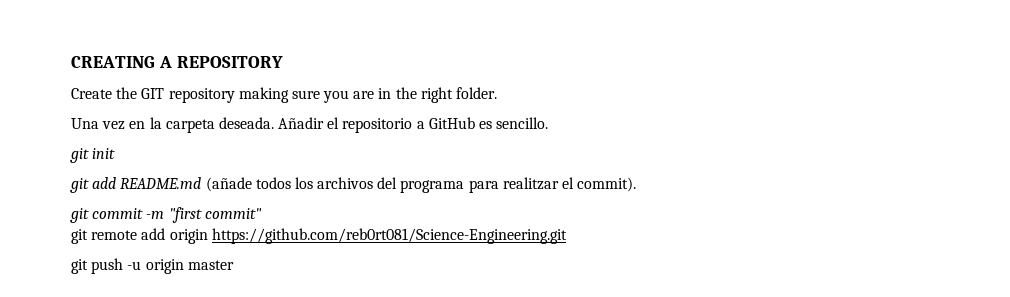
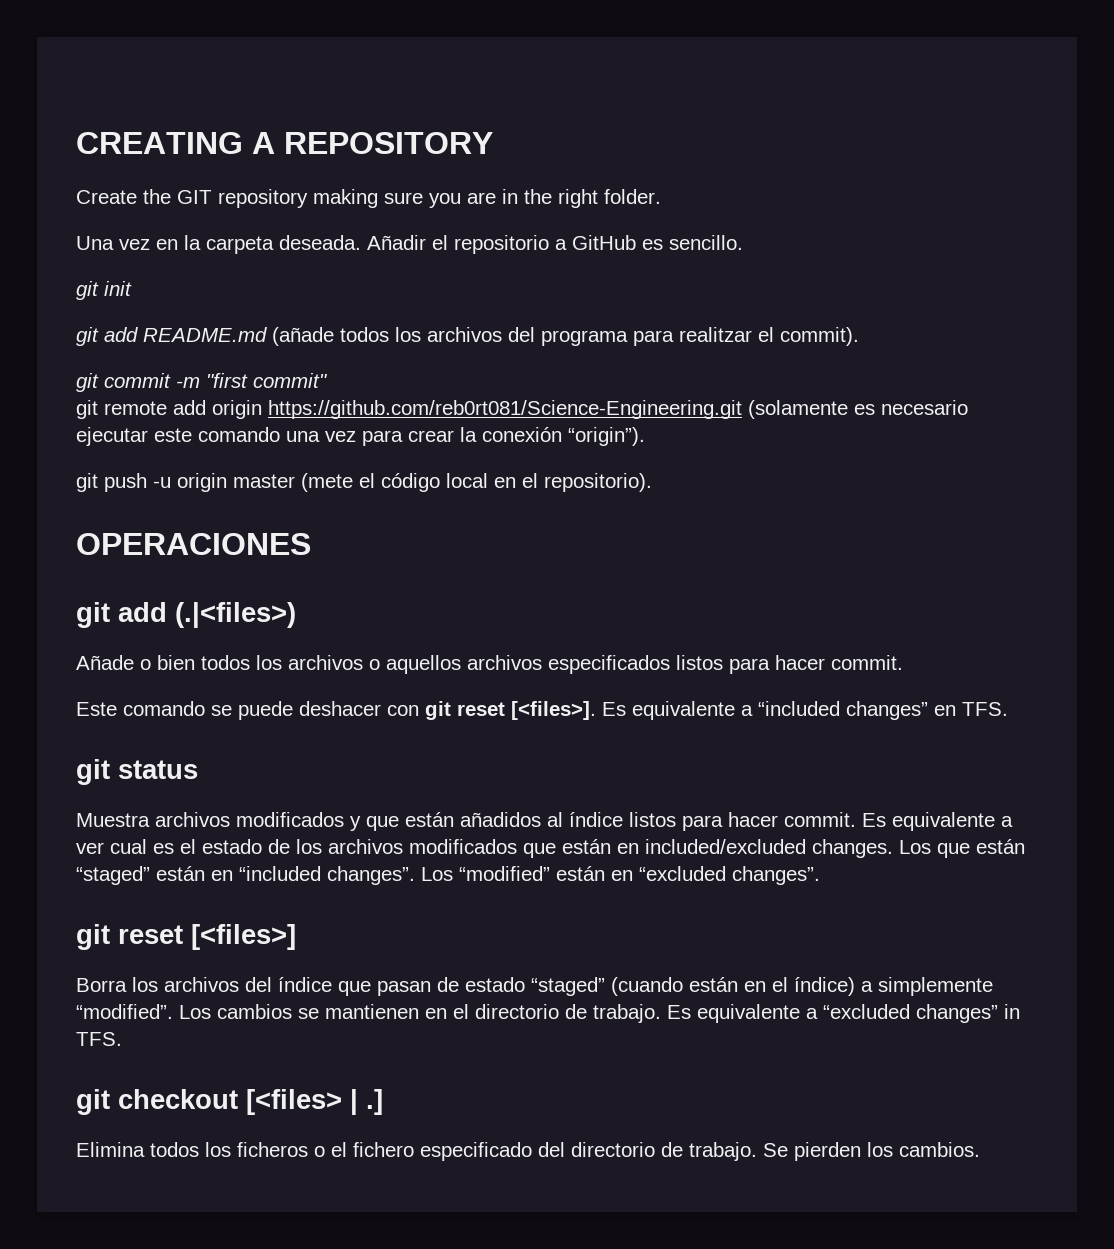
- git remote add origin https://github.com/reb0rt081/Science-Engineering.git
+ git remote add origin https://github.com/reb0rt081/Science-Engineering.git (solamente es necesario ejecutar este comando una vez para crear la conexión “origin”).
- git push -u origin master
+ git push -u origin master (mete el código local en el repositorio).
+ OPERACIONES
+ git add (.|<files>)
+ Añade o bien todos los archivos o aquellos archivos especificados listos para hacer commit.
+ Este comando se puede deshacer con git reset [<files>]. Es equivalente a “included changes” en TFS.
+ git status
+ Muestra archivos modificados y que están añadidos al índice listos para hacer commit. Es equivalente a ver cual es el estado de los archivos modificados que están en included/excluded changes. Los que están “staged” están en “included changes”. Los “modified” están en “excluded changes”.
+ git reset [<files>]
+ Borra los archivos del índice que pasan de estado “staged” (cuando están en el índice) a simplemente “modified”. Los cambios se mantienen en el directorio de trabajo. Es equivalente a “excluded changes” in TFS.
+ git checkout [<files> | .]
+ Elimina todos los ficheros o el fichero especificado del directorio de trabajo. Se pierden los cambios.

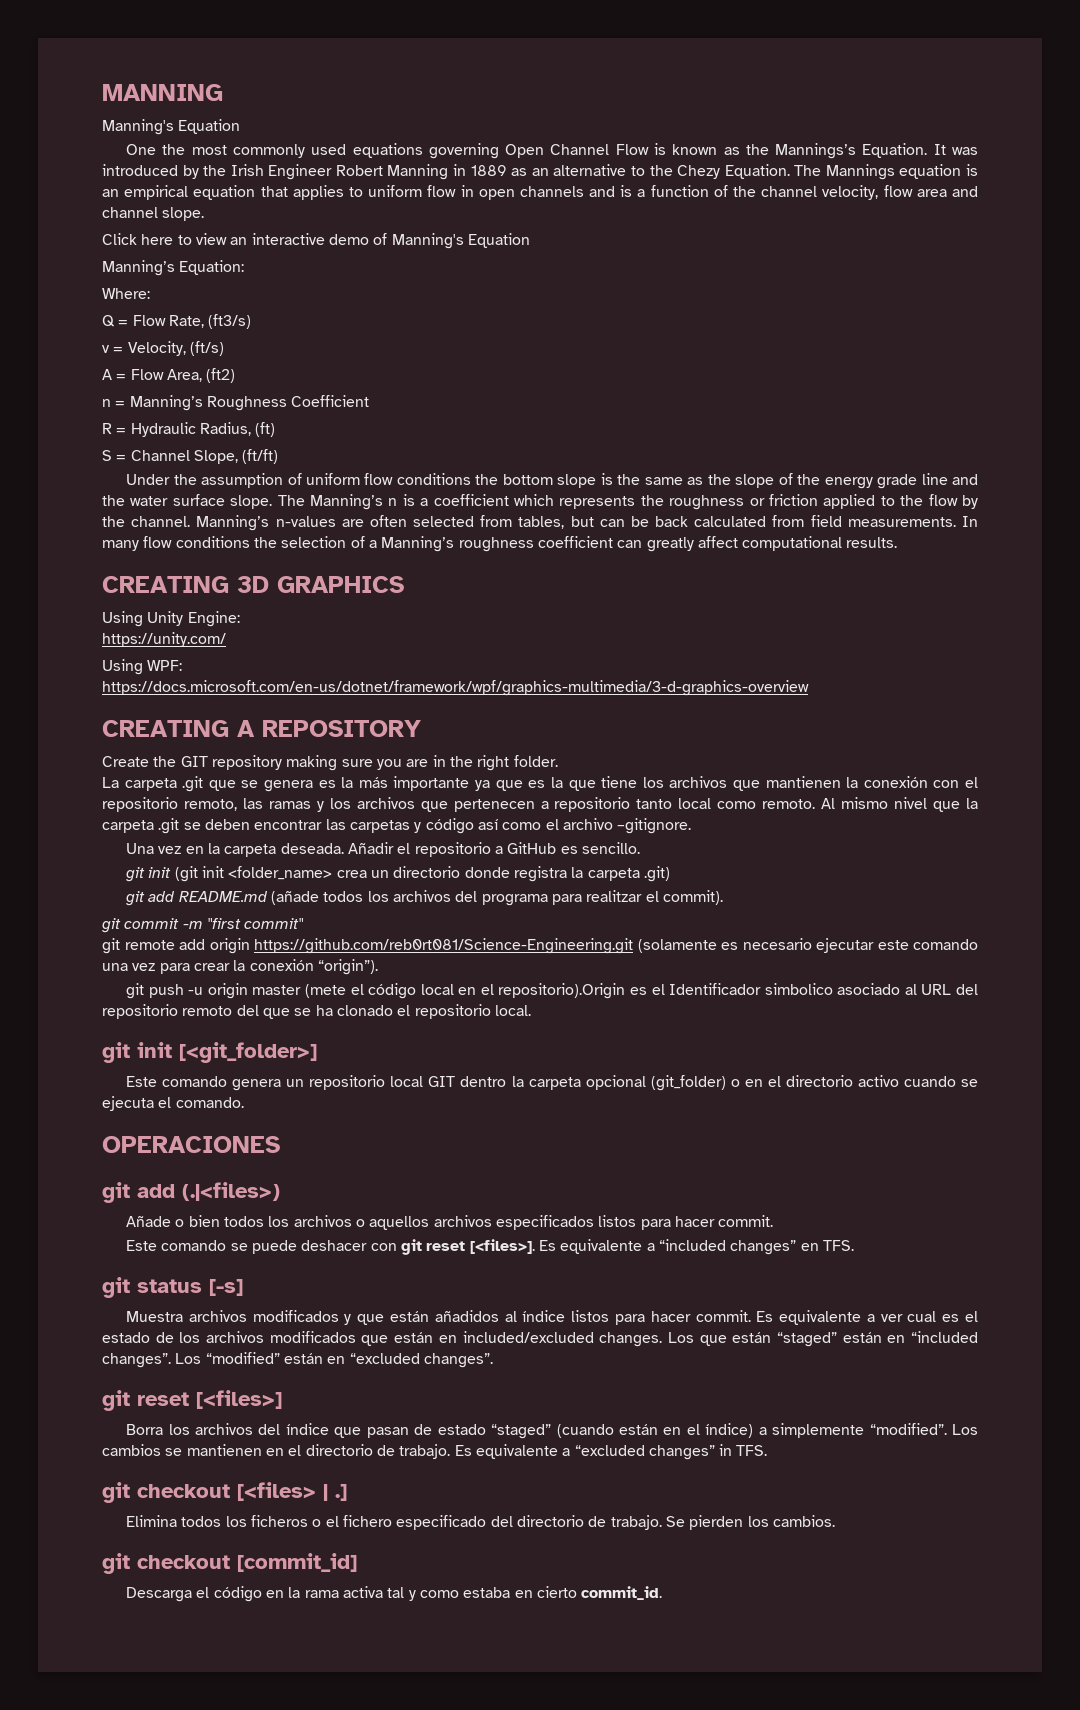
+ MANNING
+ Manning's Equation
+ One the most commonly used equations governing Open Channel Flow is known as the Mannings’s Equation. It was introduced by the Irish Engineer Robert Manning in 1889 as an alternative to the Chezy Equation. The Mannings equation is an empirical equation that applies to uniform flow in open channels and is a function of the channel velocity, flow area and channel slope.
+ Click here to view an interactive demo of Manning's Equation
+ Manning’s Equation:
+ Where:
+ Q = Flow Rate, (ft3/s)
+ v = Velocity, (ft/s)
+ A = Flow Area, (ft2)
+ n = Manning’s Roughness Coefficient
+ R = Hydraulic Radius, (ft)
+ S = Channel Slope, (ft/ft)
+ Under the assumption of uniform flow conditions the bottom slope is the same as the slope of the energy grade line and the water surface slope. The Manning’s n is a coefficient which represents the roughness or friction applied to the flow by the channel. Manning’s n-values are often selected from tables, but can be back calculated from field measurements. In many flow conditions the selection of a Manning’s roughness coefficient can greatly affect computational results.
+ CREATING 3D GRAPHICS
+ Using Unity Engine:
+ https://unity.com/
+ Using WPF:
+ https://docs.microsoft.com/en-us/dotnet/framework/wpf/graphics-multimedia/3-d-graphics-overview
+ La carpeta .git que se genera es la más importante ya que es la que tiene los archivos que mantienen la conexión con el repositorio remoto, las ramas y los archivos que pertenecen a repositorio tanto local como remoto. Al mismo nivel que la carpeta .git se deben encontrar las carpetas y código así como el archivo –gitignore.
- git init
+ git init (git init <folder_name> crea un directorio donde registra la carpeta .git)
- git push -u origin master (mete el código local en el repositorio).
+ git push -u origin master (mete el código local en el repositorio).Origin es el Identificador simbolico asociado al URL del repositorio remoto del que se ha clonado el repositorio local.
+ git init [<git_folder>]
+ Este comando genera un repositorio local GIT dentro la carpeta opcional (git_folder) o en el directorio activo cuando se ejecuta el comando.
- git status
+ git status [-s]
+ git checkout [commit_id]
+ Descarga el código en la rama activa tal y como estaba en cierto commit_id.

